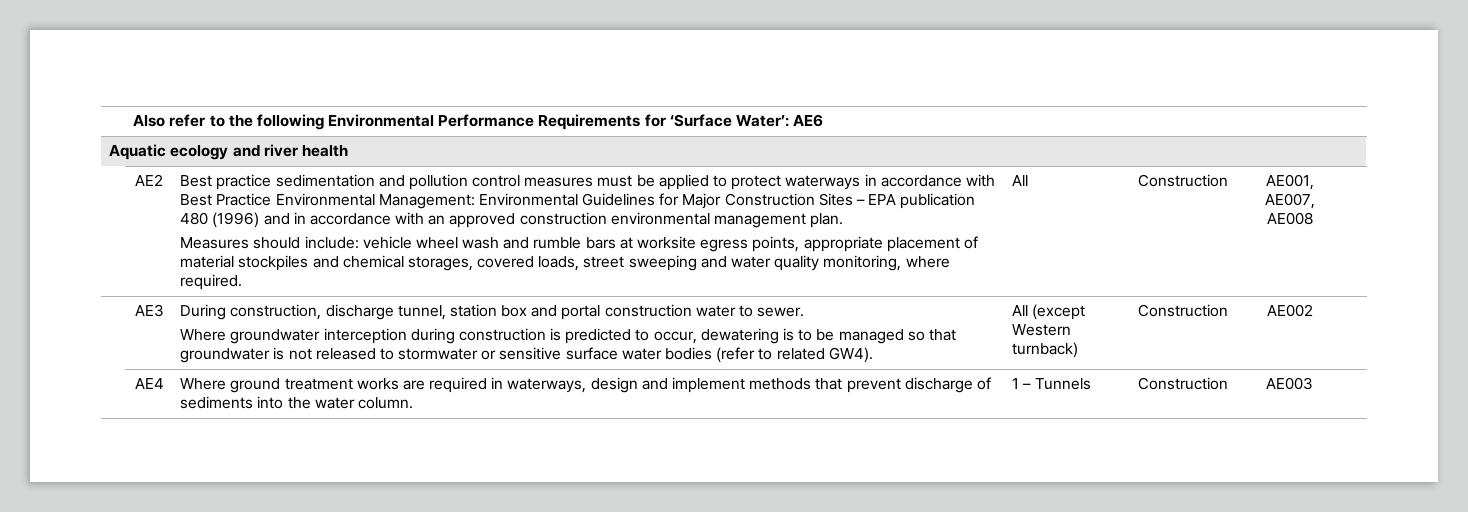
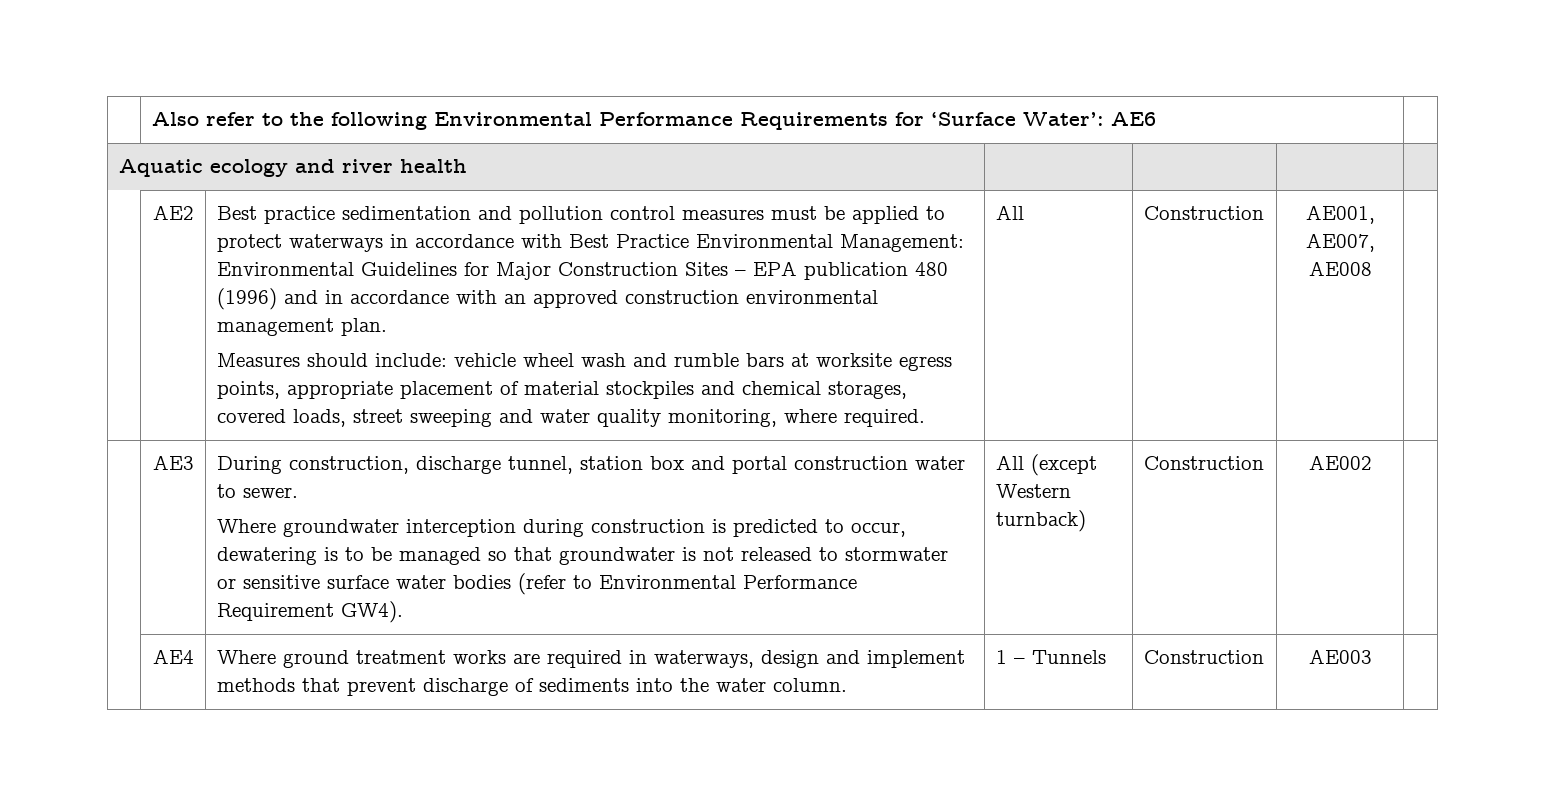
- Where groundwater interception during construction is predicted to occur, dewatering is to be managed so that groundwater is not released to stormwater or sensitive surface water bodies (refer to related GW4).
+ Where groundwater interception during construction is predicted to occur, dewatering is to be managed so that groundwater is not released to stormwater or sensitive surface water bodies (refer to Environmental Performance Requirement GW4).

